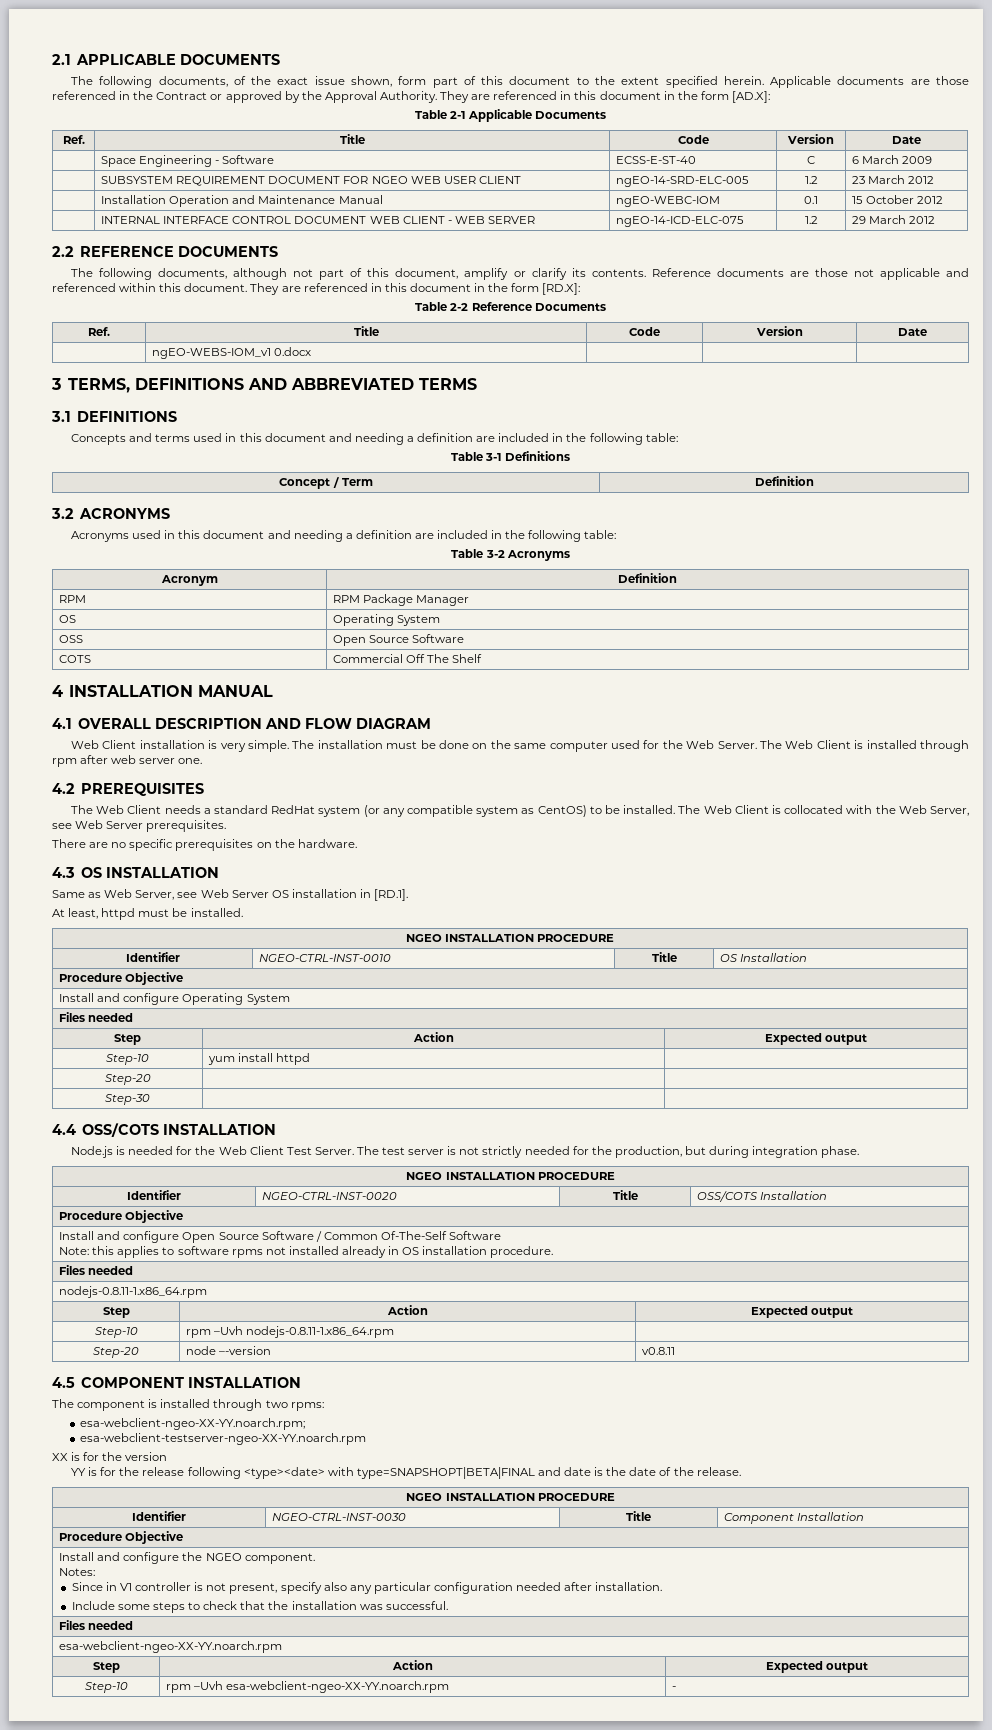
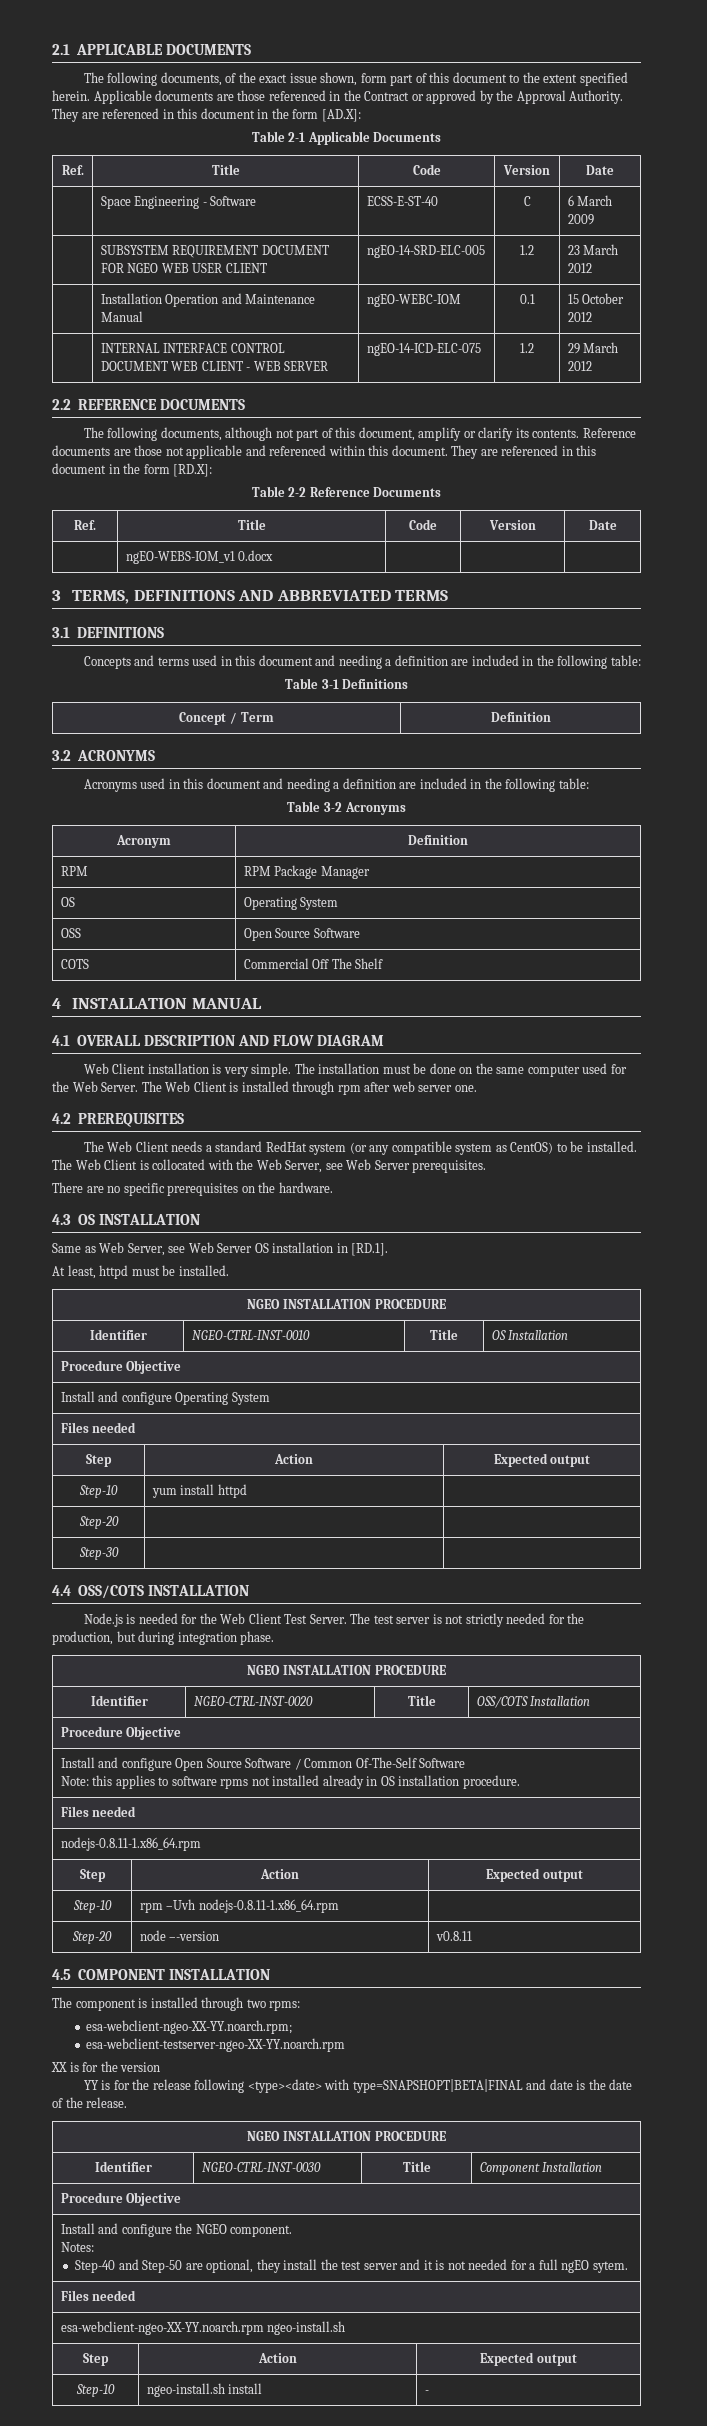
  Install and configure the NGEO component.
  Notes:
- Since in V1 controller is not present, specify also any particular configuration needed after installation.
- Include some steps to check that the installation was successful.
+ Step-40 and Step-50 are optional, they install the test server and it is not needed for a full ngEO sytem.
  Files needed
- esa-webclient-ngeo-XX-YY.noarch.rpm
+ esa-webclient-ngeo-XX-YY.noarch.rpm ngeo-install.sh
  Step | Action | Expected output
- Step-10 | rpm –Uvh esa-webclient-ngeo-XX-YY.noarch.rpm | -
+ Step-10 | ngeo-install.sh install | -

